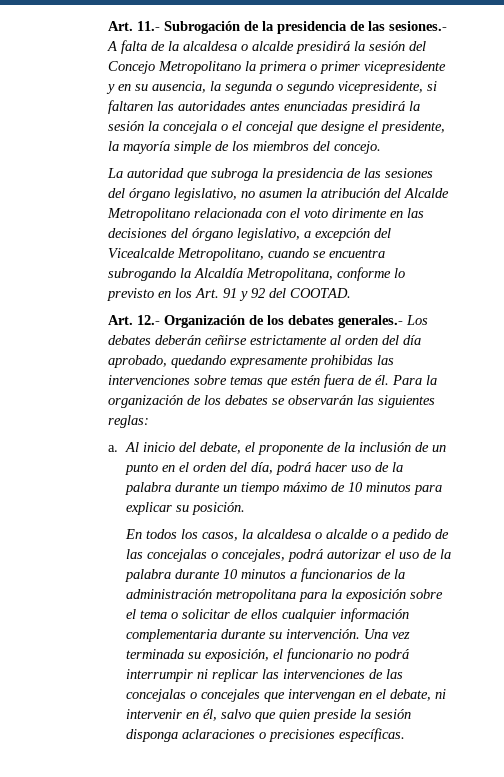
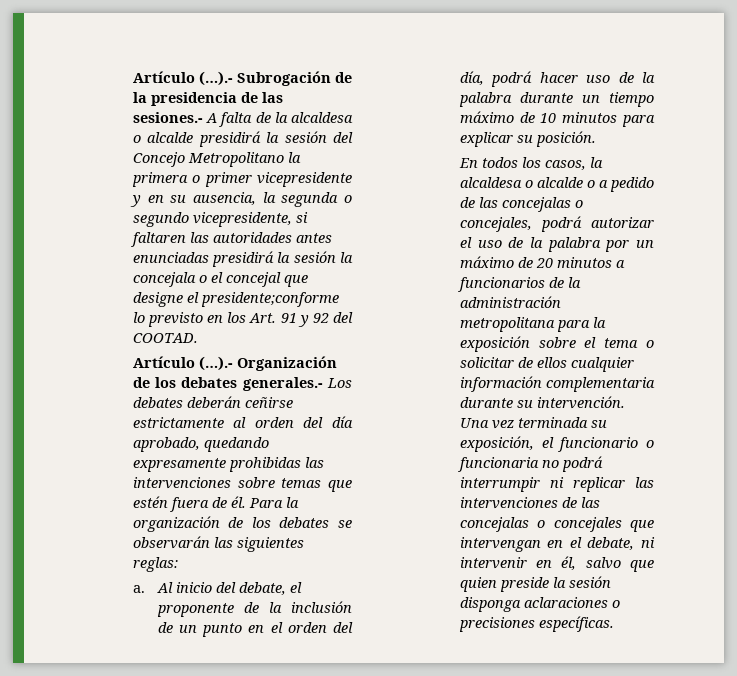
- Art. 11.- Subrogación de la presidencia de las sesiones.- A falta de la alcaldesa o alcalde presidirá la sesión del Concejo Metropolitano la primera o primer vicepresidente y en su ausencia, la segunda o segundo vicepresidente, si faltaren las autoridades antes enunciadas presidirá la sesión la concejala o el concejal que designe el presidente, la mayoría simple de los miembros del concejo.
- La autoridad que subroga la presidencia de las sesiones del órgano legislativo, no asumen la atribución del Alcalde Metropolitano relacionada con el voto dirimente en las decisiones del órgano legislativo, a excepción del Vicealcalde Metropolitano, cuando se encuentra subrogando la Alcaldía Metropolitana, conforme lo previsto en los Art. 91 y 92 del COOTAD.
+ Artículo (…).- Subrogación de la presidencia de las sesiones.- A falta de la alcaldesa o alcalde presidirá la sesión del Concejo Metropolitano la primera o primer vicepresidente y en su ausencia, la segunda o segundo vicepresidente, si faltaren las autoridades antes enunciadas presidirá la sesión la concejala o el concejal que designe el presidente;conforme lo previsto en los Art. 91 y 92 del COOTAD.
- Art. 12.- Organización de los debates generales.- Los debates deberán ceñirse estrictamente al orden del día aprobado, quedando expresamente prohibidas las intervenciones sobre temas que estén fuera de él.
+ Artículo (…).- Organización de los debates generales.- Los debates deberán ceñirse estrictamente al orden del día aprobado, quedando expresamente prohibidas las intervenciones sobre temas que estén fuera de él.
- En todos los casos, la alcaldesa o alcalde o a pedido de las concejalas o concejales, podrá autorizar el uso de la palabra durante 10 minutos a funcionarios de la administración metropolitana para la exposición sobre el tema o solicitar de ellos cualquier información complementaria durante su intervención.
+ En todos los casos, la alcaldesa o alcalde o a pedido de las concejalas o concejales, podrá autorizar el uso de la palabra por un máximo de 20 minutos a funcionarios de la administración metropolitana para la exposición sobre el tema o solicitar de ellos cualquier información complementaria durante su intervención.
- Una vez terminada su exposición, el funcionario no podrá interrumpir ni replicar las intervenciones de las concejalas o concejales que intervengan en el debate, ni intervenir en él, salvo que quien preside la sesión disponga aclaraciones o precisiones específicas.
+ Una vez terminada su exposición, el funcionario o funcionaria no podrá interrumpir ni replicar las intervenciones de las concejalas o concejales que intervengan en el debate, ni intervenir en él, salvo que quien preside la sesión disponga aclaraciones o precisiones específicas.

